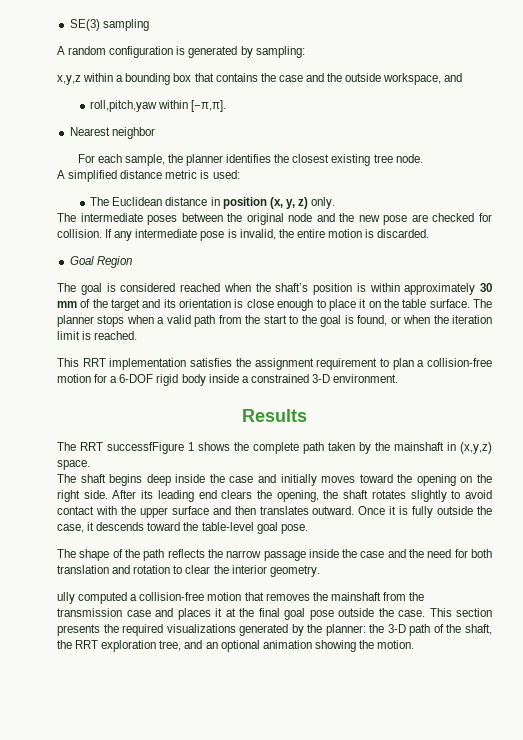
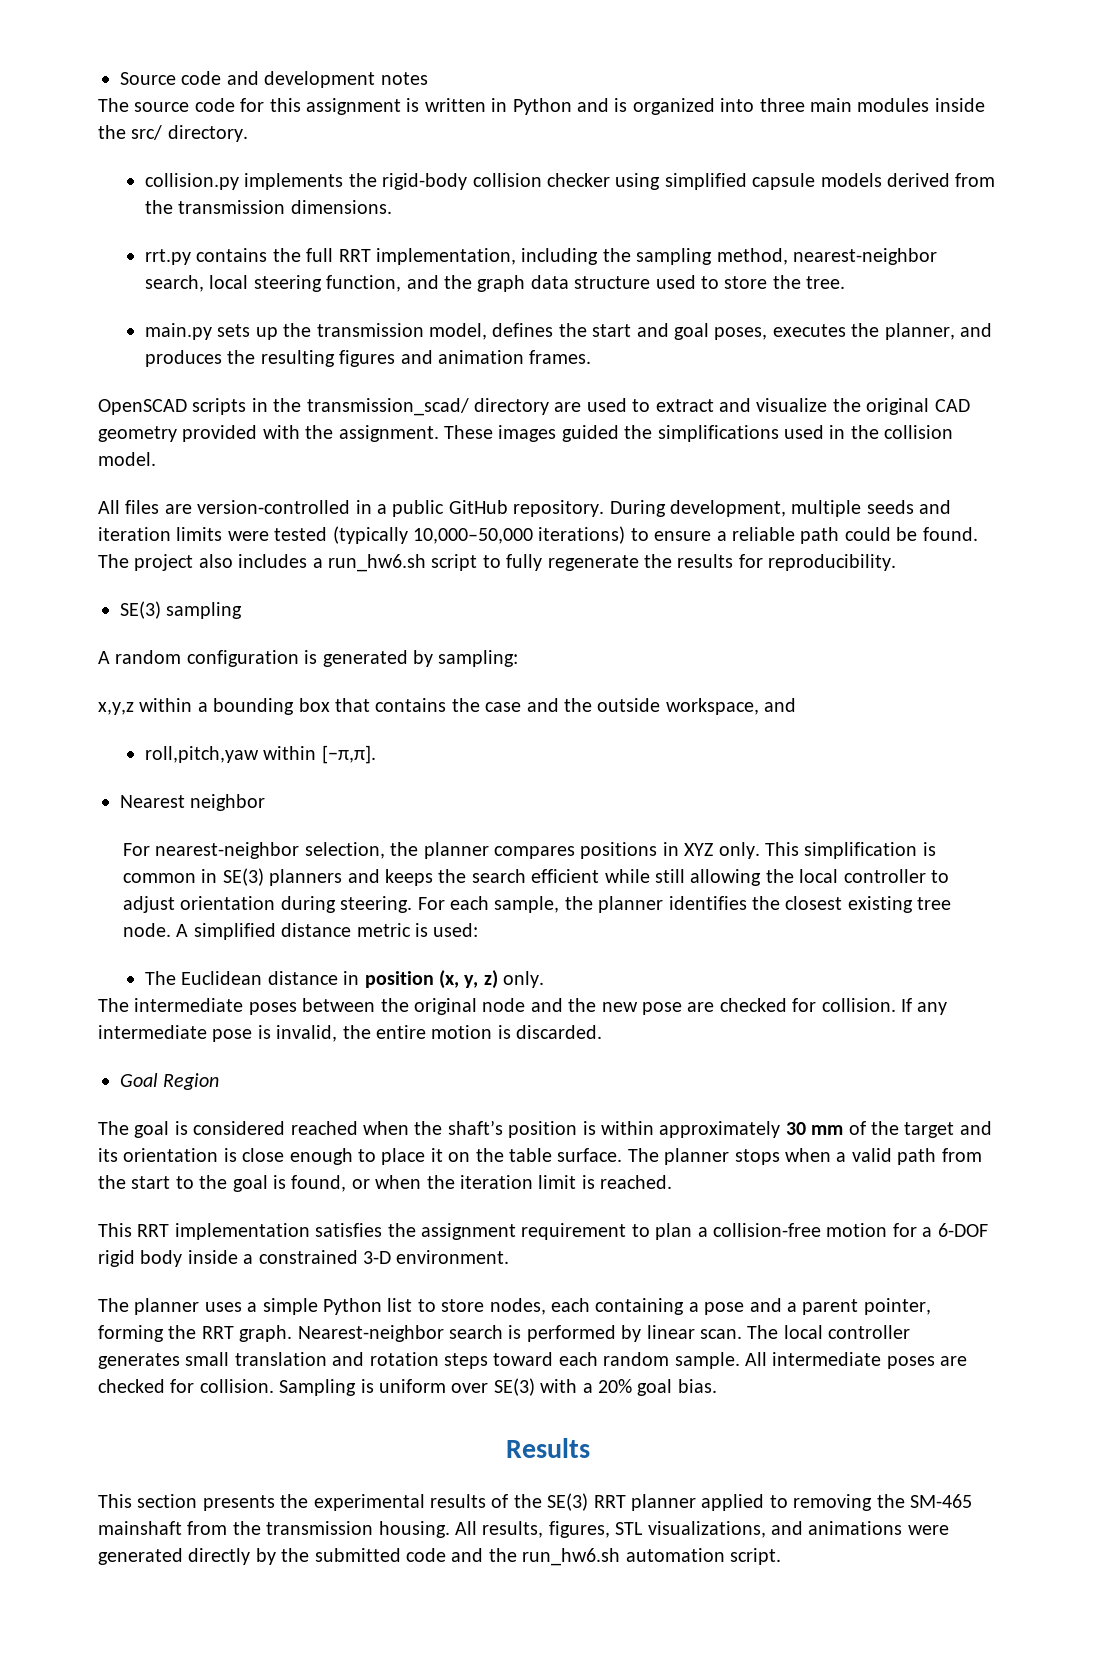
+ Source code and development notes
+ The source code for this assignment is written in Python and is organized into three main modules inside the src/ directory.
+ collision.py implements the rigid-body collision checker using simplified capsule models derived from the transmission dimensions.
+ rrt.py contains the full RRT implementation, including the sampling method, nearest-neighbor search, local steering function, and the graph data structure used to store the tree.
+ main.py sets up the transmission model, defines the start and goal poses, executes the planner, and produces the resulting figures and animation frames.
+ OpenSCAD scripts in the transmission_scad/ directory are used to extract and visualize the original CAD geometry provided with the assignment. These images guided the simplifications used in the collision model.
+ All files are version-controlled in a public GitHub repository. During development, multiple seeds and iteration limits were tested (typically 10,000–50,000 iterations) to ensure a reliable path could be found. The project also includes a run_hw6.sh script to fully regenerate the results for reproducibility.
- For each sample, the planner identifies the closest existing tree node.
- A simplified distance metric is used:
+ For nearest-neighbor selection, the planner compares positions in XYZ only. This simplification is common in SE(3) planners and keeps the search efficient while still allowing the local controller to adjust orientation during steering. For each sample, the planner identifies the closest existing tree node. A simplified distance metric is used:
+ The planner uses a simple Python list to store nodes, each containing a pose and a parent pointer, forming the RRT graph. Nearest-neighbor search is performed by linear scan. The local controller generates small translation and rotation steps toward each random sample. All intermediate poses are checked for collision. Sampling is uniform over SE(3) with a 20% goal bias.
  Results
- The RRT successfFigure 1 shows the complete path taken by the mainshaft in (x,y,z) space.
- The shaft begins deep inside the case and initially moves toward the opening on the right side. After its leading end clears the opening, the shaft rotates slightly to avoid contact with the upper surface and then translates outward. Once it is fully outside the case, it descends toward the table-level goal pose.
- The shape of the path reflects the narrow passage inside the case and the need for both translation and rotation to clear the interior geometry.
- ully computed a collision-free motion that removes the mainshaft from the transmission case and places it at the final goal pose outside the case. This section presents the required visualizations generated by the planner: the 3-D path of the shaft, the RRT exploration tree, and an optional animation showing the motion.
+ This section presents the experimental results of the SE(3) RRT planner applied to removing the SM-465 mainshaft from the transmission housing. All results, figures, STL visualizations, and animations were generated directly by the submitted code and the run_hw6.sh automation script.

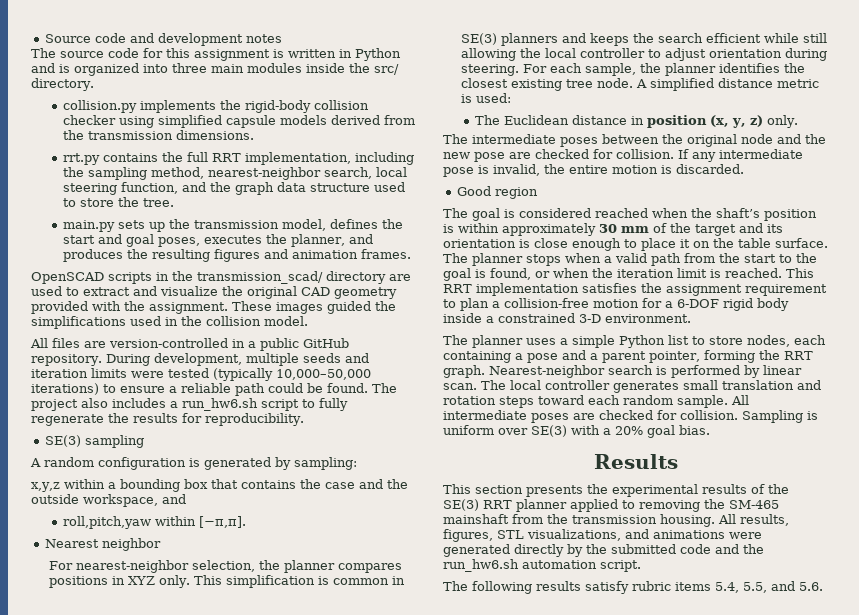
- Goal Region
+ Good region
- The planner stops when a valid path from the start to the goal is found, or when the iteration limit is reached.
- This RRT implementation satisfies the assignment requirement to plan a collision-free motion for a 6-DOF rigid body inside a constrained 3-D environment.
+ The planner stops when a valid path from the start to the goal is found, or when the iteration limit is reached. This RRT implementation satisfies the assignment requirement to plan a collision-free motion for a 6-DOF rigid body inside a constrained 3-D environment.
+ The following results satisfy rubric items 5.4, 5.5, and 5.6.

